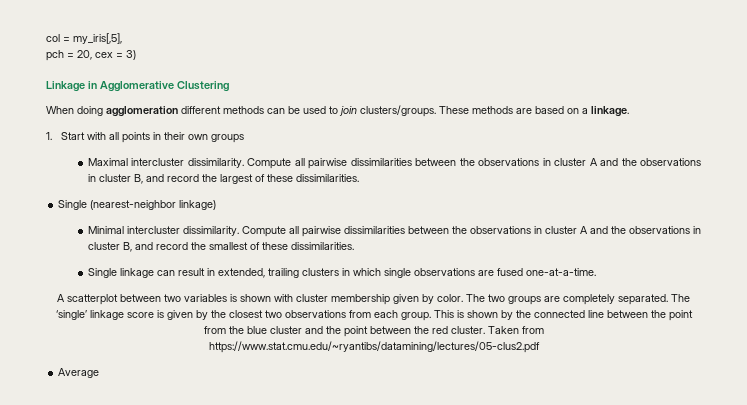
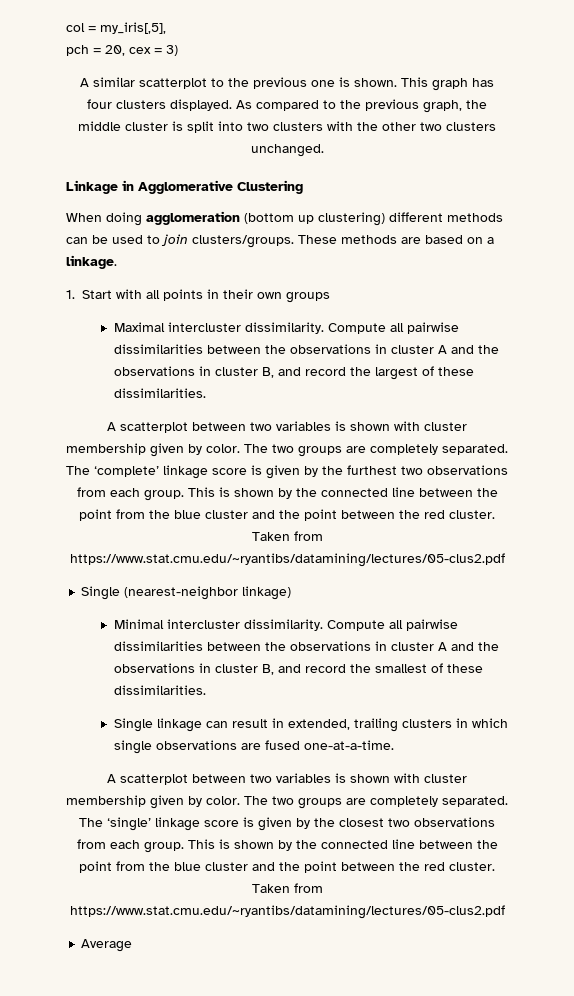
+ A similar scatterplot to the previous one is shown. This graph has four clusters displayed. As compared to the previous graph, the middle cluster is split into two clusters with the other two clusters unchanged.
- When doing agglomeration different methods can be used to join clusters/groups.
+ When doing agglomeration (bottom up clustering) different methods can be used to join clusters/groups.
+ A scatterplot between two variables is shown with cluster membership given by color. The two groups are completely separated. The ‘complete’ linkage score is given by the furthest two observations from each group. This is shown by the connected line between the point from the blue cluster and the point between the red cluster. Taken from https://www.stat.cmu.edu/~ryantibs/datamining/lectures/05-clus2.pdf

